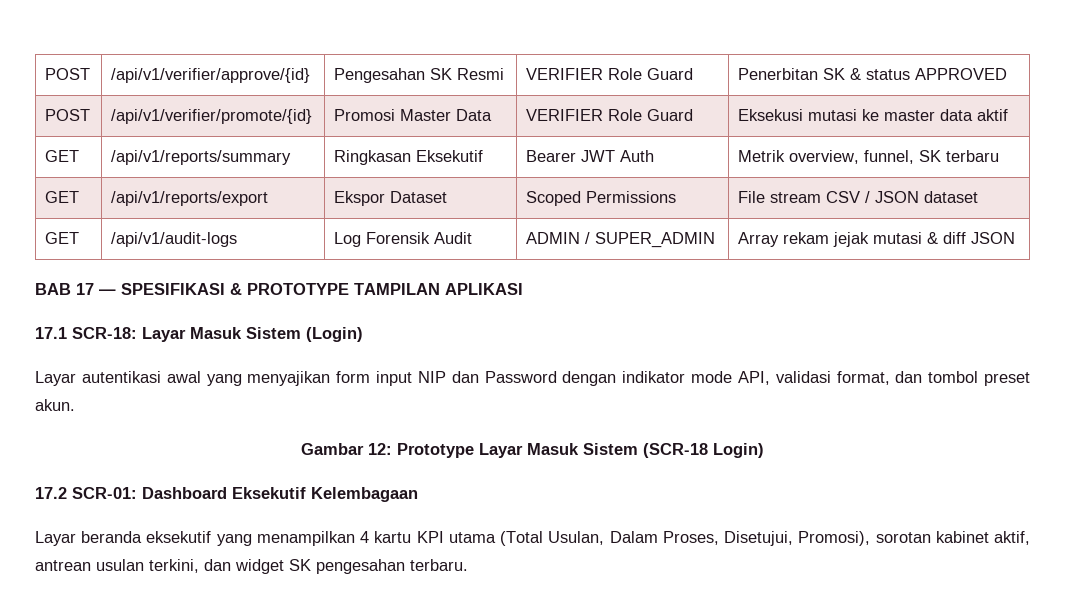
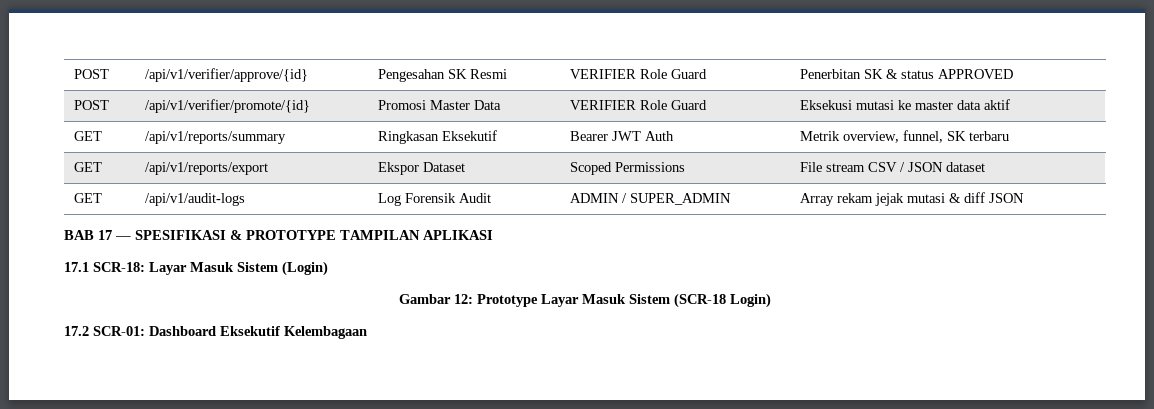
- Layar autentikasi awal yang menyajikan form input NIP dan Password dengan indikator mode API, validasi format, dan tombol preset akun.
- Layar beranda eksekutif yang menampilkan 4 kartu KPI utama (Total Usulan, Dalam Proses, Disetujui, Promosi), sorotan kabinet aktif, antrean usulan terkini, dan widget SK pengesahan terbaru.

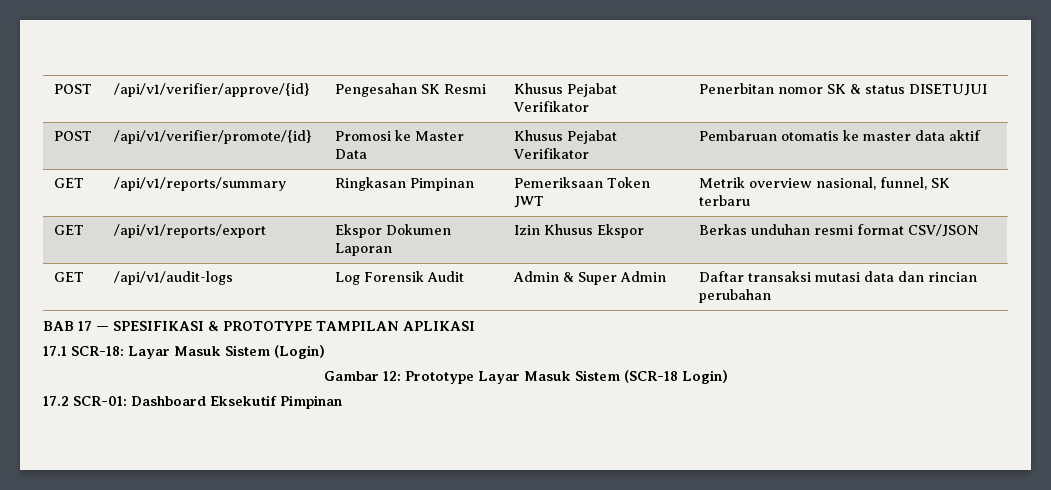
- POST | /api/v1/verifier/approve/{id} | Pengesahan SK Resmi | VERIFIER Role Guard | Penerbitan SK & status APPROVED
+ POST | /api/v1/verifier/approve/{id} | Pengesahan SK Resmi | Khusus Pejabat Verifikator | Penerbitan nomor SK & status DISETUJUI
- POST | /api/v1/verifier/promote/{id} | Promosi Master Data | VERIFIER Role Guard | Eksekusi mutasi ke master data aktif
+ POST | /api/v1/verifier/promote/{id} | Promosi ke Master Data | Khusus Pejabat Verifikator | Pembaruan otomatis ke master data aktif
- GET | /api/v1/reports/summary | Ringkasan Eksekutif | Bearer JWT Auth | Metrik overview, funnel, SK terbaru
+ GET | /api/v1/reports/summary | Ringkasan Pimpinan | Pemeriksaan Token JWT | Metrik overview nasional, funnel, SK terbaru
- GET | /api/v1/reports/export | Ekspor Dataset | Scoped Permissions | File stream CSV / JSON dataset
+ GET | /api/v1/reports/export | Ekspor Dokumen Laporan | Izin Khusus Ekspor | Berkas unduhan resmi format CSV/JSON
- GET | /api/v1/audit-logs | Log Forensik Audit | ADMIN / SUPER_ADMIN | Array rekam jejak mutasi & diff JSON
+ GET | /api/v1/audit-logs | Log Forensik Audit | Admin & Super Admin | Daftar transaksi mutasi data dan rincian perubahan
- 17.2 SCR-01: Dashboard Eksekutif Kelembagaan
+ 17.2 SCR-01: Dashboard Eksekutif Pimpinan

